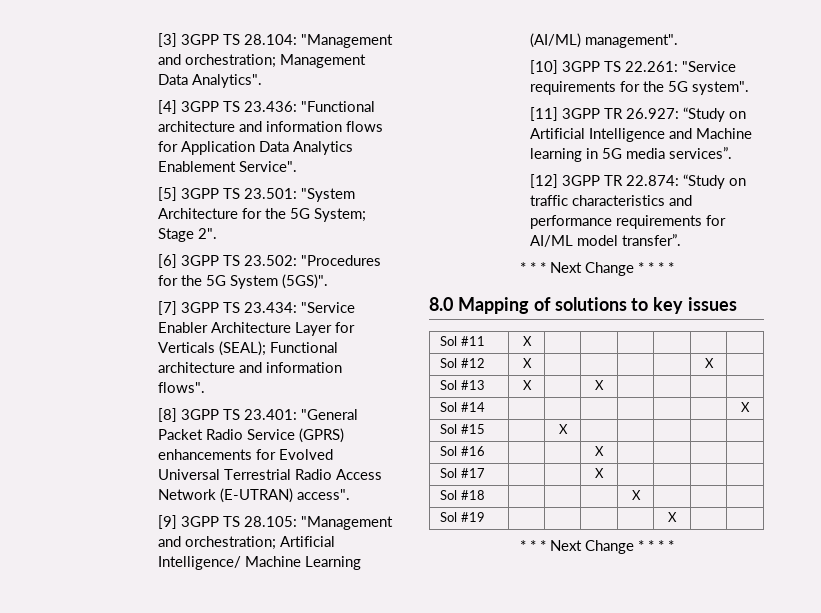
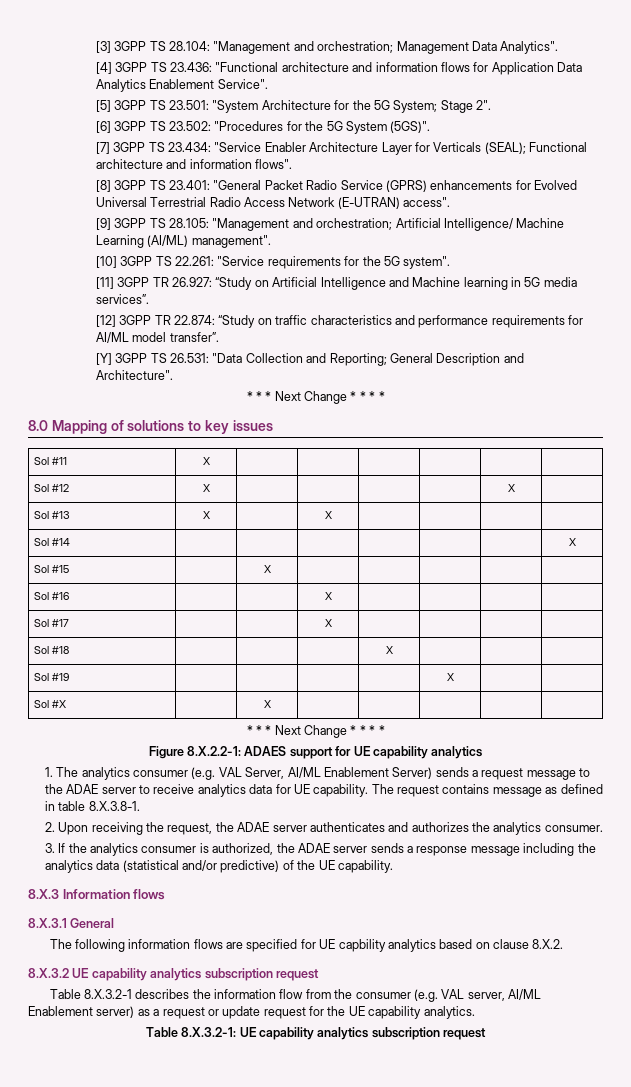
+ [Y] 3GPP TS 26.531: "Data Collection and Reporting; General Description and Architecture".
  Sol #19 | | | | | X | |
+ Sol #X | | X | | | | |
  * * * Next Change * * * *
+ Figure 8.X.2.2-1: ADAES support for UE capability analytics
+ 1. The analytics consumer (e.g. VAL Server, AI/ML Enablement Server) sends a request message to the ADAE server to receive analytics data for UE capability. The request contains message as defined in table 8.X.3.8-1.
+ 2. Upon receiving the request, the ADAE server authenticates and authorizes the analytics consumer.
+ 3. If the analytics consumer is authorized, the ADAE server sends a response message including the analytics data (statistical and/or predictive) of the UE capability.
+ 8.X.3 Information flows
+ 8.X.3.1 General
+ The following information flows are specified for UE capbility analytics based on clause 8.X.2.
+ 8.X.3.2 UE capability analytics subscription request
+ Table 8.X.3.2-1 describes the information flow from the consumer (e.g. VAL server, AI/ML Enablement server) as a request or update request for the UE capability analytics.
+ Table 8.X.3.2-1: UE capability analytics subscription request

